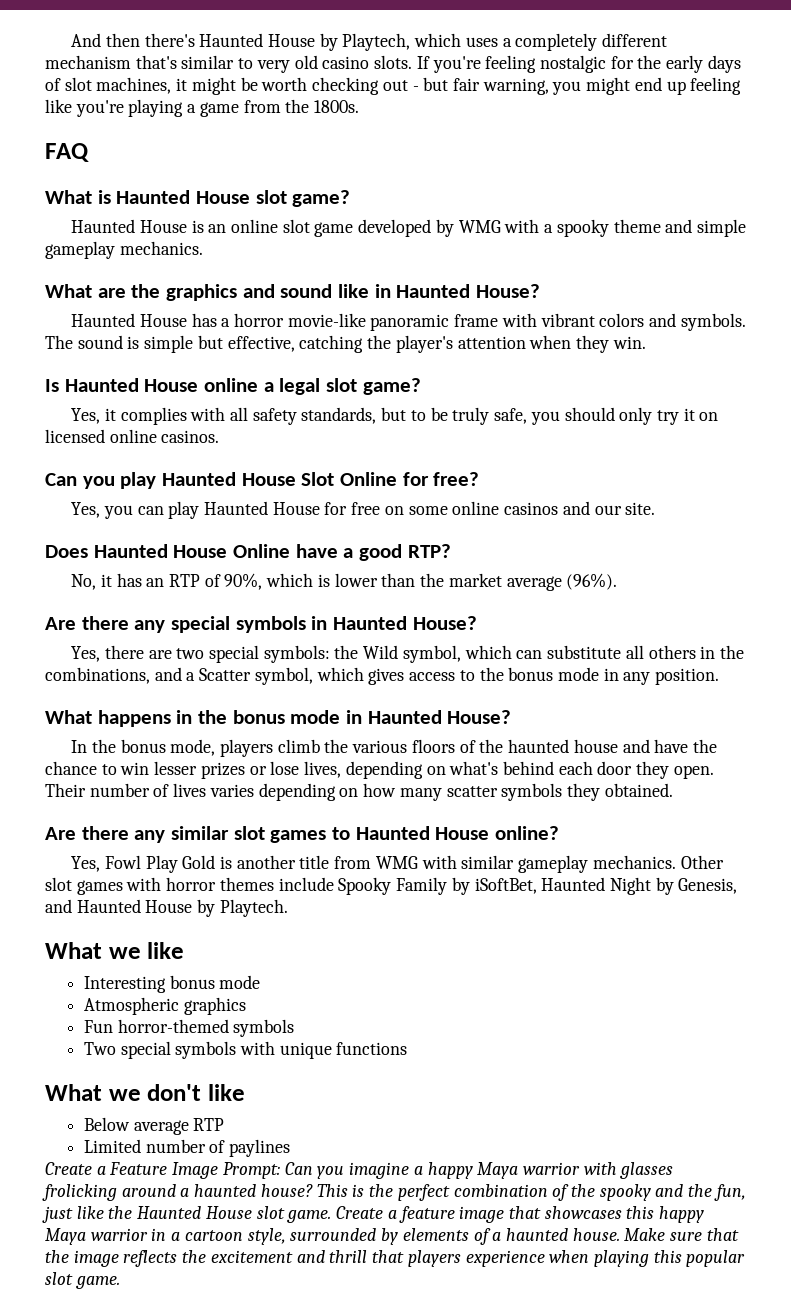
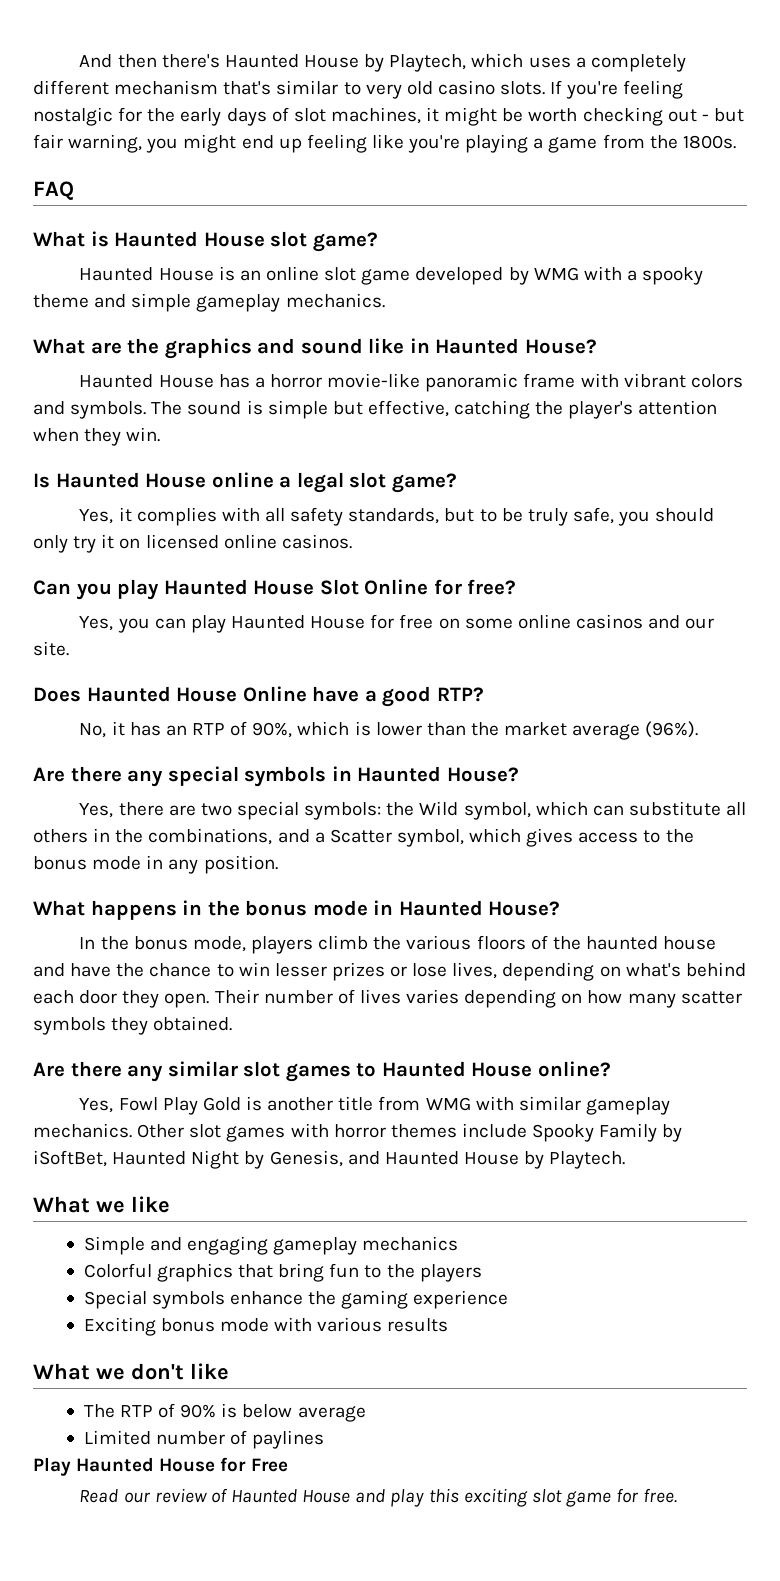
- Interesting bonus mode
- Atmospheric graphics
- Fun horror-themed symbols
- Two special symbols with unique functions
+ Simple and engaging gameplay mechanics
+ Colorful graphics that bring fun to the players
+ Special symbols enhance the gaming experience
+ Exciting bonus mode with various results
  What we don't like
- Below average RTP
+ The RTP of 90% is below average
- Create a Feature Image Prompt: Can you imagine a happy Maya warrior with glasses frolicking around a haunted house? This is the perfect combination of the spooky and the fun, just like the Haunted House slot game. Create a feature image that showcases this happy Maya warrior in a cartoon style, surrounded by elements of a haunted house. Make sure that the image reflects the excitement and thrill that players experience when playing this popular slot game.
+ Play Haunted House for Free
+ Read our review of Haunted House and play this exciting slot game for free.

